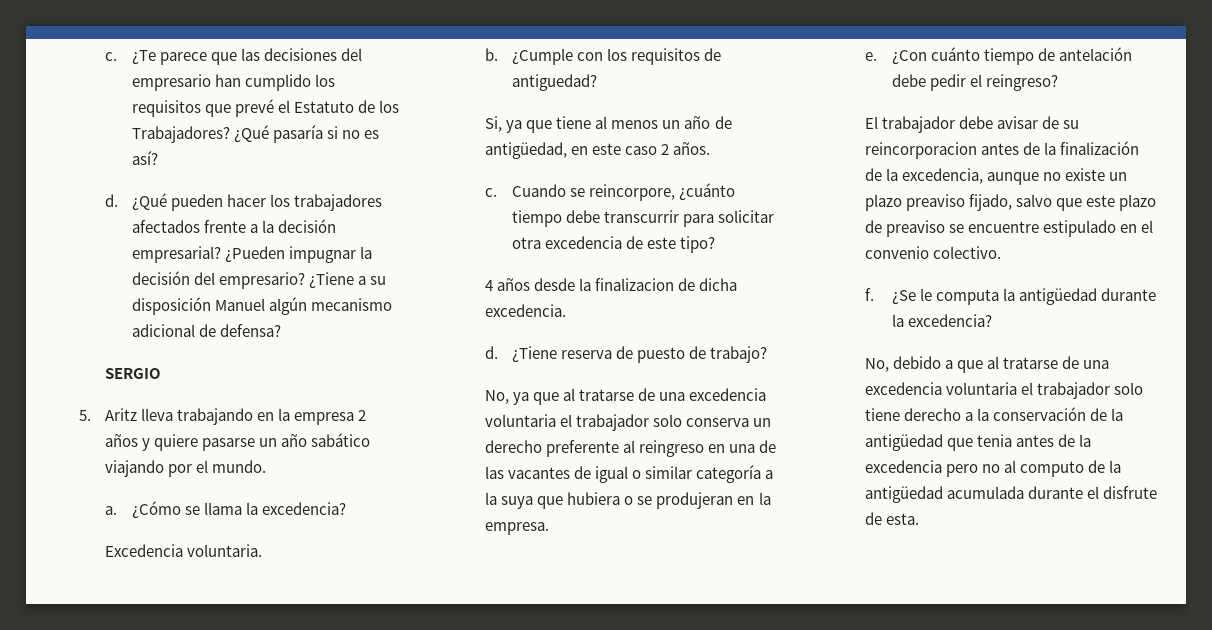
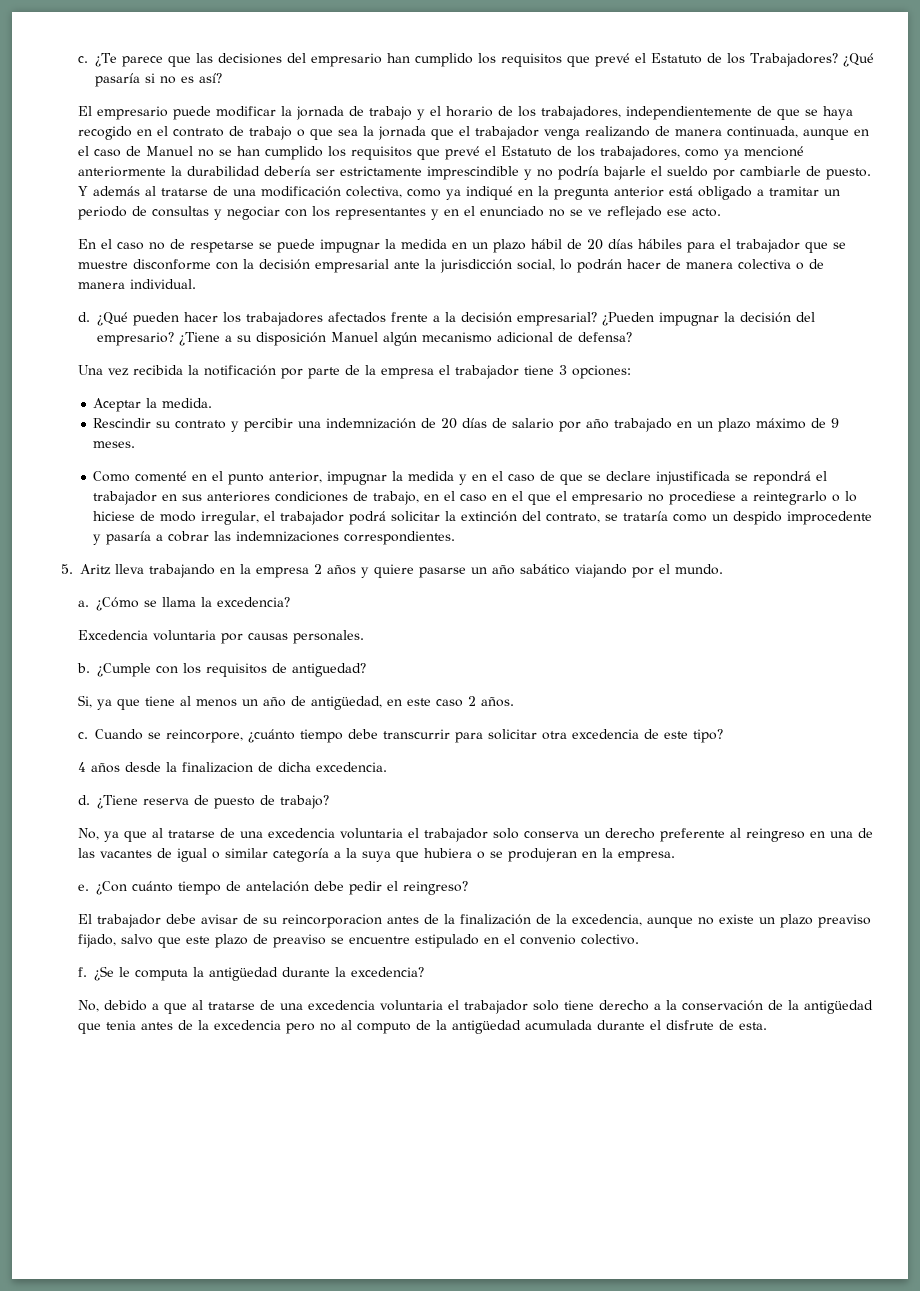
+ El empresario puede modificar la jornada de trabajo y el horario de los trabajadores, independientemente de que se haya recogido en el contrato de trabajo o que sea la jornada que el trabajador venga realizando de manera continuada, aunque en el caso de Manuel no se han cumplido los requisitos que prevé el Estatuto de los trabajadores, como ya mencioné anteriormente la durabilidad debería ser estrictamente imprescindible y no podría bajarle el sueldo por cambiarle de puesto. Y además al tratarse de una modificación colectiva, como ya indiqué en la pregunta anterior está obligado a tramitar un periodo de consultas y negociar con los representantes y en el enunciado no se ve reflejado ese acto.
+ En el caso no de respetarse se puede impugnar la medida en un plazo hábil de 20 días hábiles para el trabajador que se muestre disconforme con la decisión empresarial ante la jurisdicción social, lo podrán hacer de manera colectiva o de manera individual.
- SERGIO
+ Una vez recibida la notificación por parte de la empresa el trabajador tiene 3 opciones:
+ Aceptar la medida.
+ Rescindir su contrato y percibir una indemnización de 20 días de salario por año trabajado en un plazo máximo de 9 meses.
+ Como comenté en el punto anterior, impugnar la medida y en el caso de que se declare injustificada se repondrá el trabajador en sus anteriores condiciones de trabajo, en el caso en el que el empresario no procediese a reintegrarlo o lo hiciese de modo irregular, el trabajador podrá solicitar la extinción del contrato, se trataría como un despido improcedente y pasaría a cobrar las indemnizaciones correspondientes.
- Excedencia voluntaria.
+ Excedencia voluntaria por causas personales.

